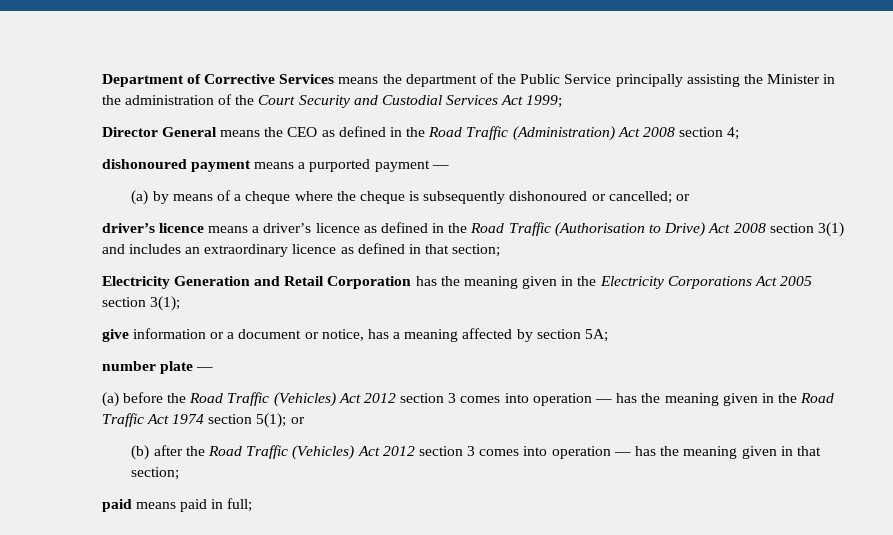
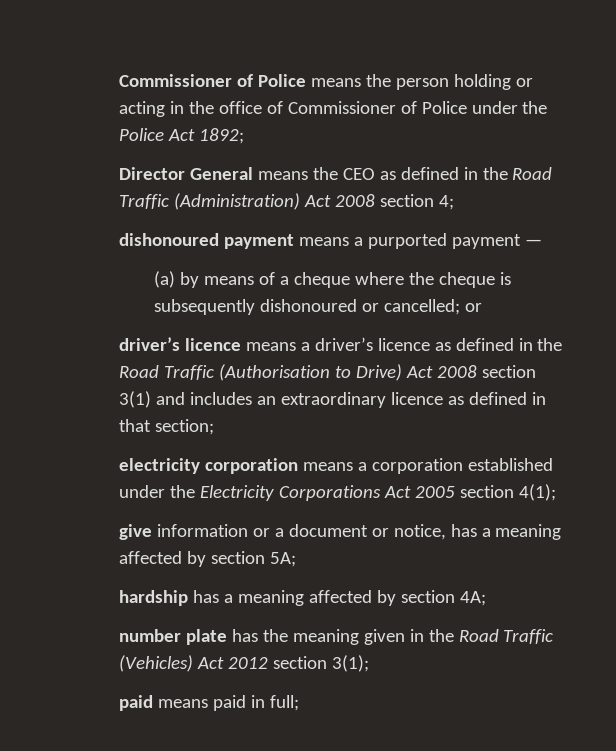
- Department of Corrective Services means the department of the Public Service principally assisting the Minister in the administration of the Court Security and Custodial Services Act 1999;
+ Commissioner of Police means the person holding or acting in the office of Commissioner of Police under the Police Act 1892;
- Electricity Generation and Retail Corporation has the meaning given in the Electricity Corporations Act 2005 section 3(1);
+ electricity corporation means a corporation established under the Electricity Corporations Act 2005 section 4(1);
- number plate —
- (a) before the Road Traffic (Vehicles) Act 2012 section 3 comes into operation — has the meaning given in the Road Traffic Act 1974 section 5(1); or
- (b) after the Road Traffic (Vehicles) Act 2012 section 3 comes into operation — has the meaning given in that section;
+ hardship has a meaning affected by section 4A;
+ number plate has the meaning given in the Road Traffic (Vehicles) Act 2012 section 3(1);

